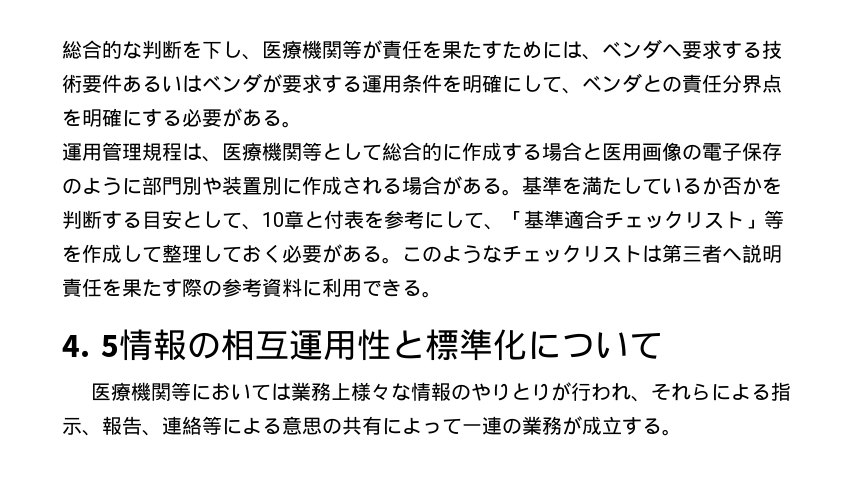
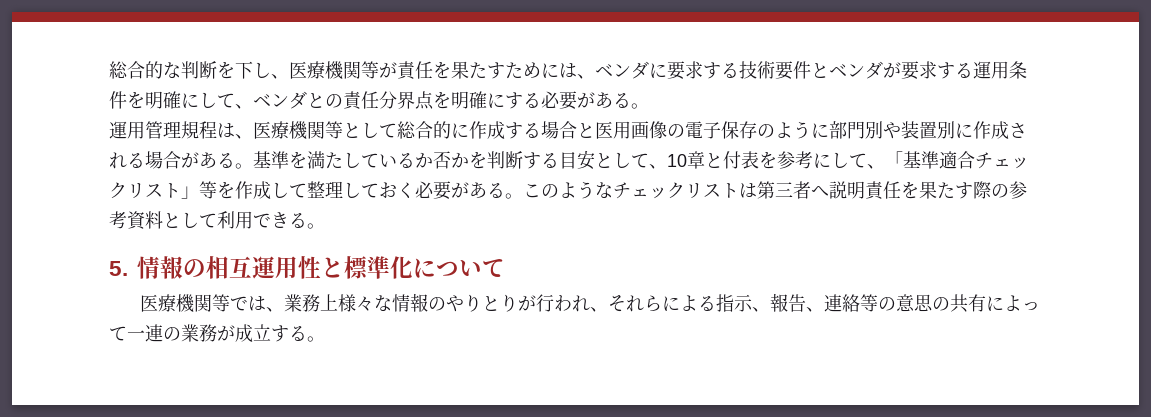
- 総合的な判断を下し、医療機関等が責任を果たすためには、ベンダへ要求する技術要件あるいはベンダが要求する運用条件を明確にして、ベンダとの責任分界点を明確にする必要がある。
+ 総合的な判断を下し、医療機関等が責任を果たすためには、ベンダに要求する技術要件とベンダが要求する運用条件を明確にして、ベンダとの責任分界点を明確にする必要がある。
- このようなチェックリストは第三者へ説明責任を果たす際の参考資料に利用できる。
+ このようなチェックリストは第三者へ説明責任を果たす際の参考資料として利用できる。
- 4. 5情報の相互運用性と標準化について
+ 5.情報の相互運用性と標準化について
- 医療機関等においては業務上様々な情報のやりとりが行われ、それらによる指示、報告、連絡等による意思の共有によって一連の業務が成立する。
+ 医療機関等では、業務上様々な情報のやりとりが行われ、それらによる指示、報告、連絡等の意思の共有によって一連の業務が成立する。

